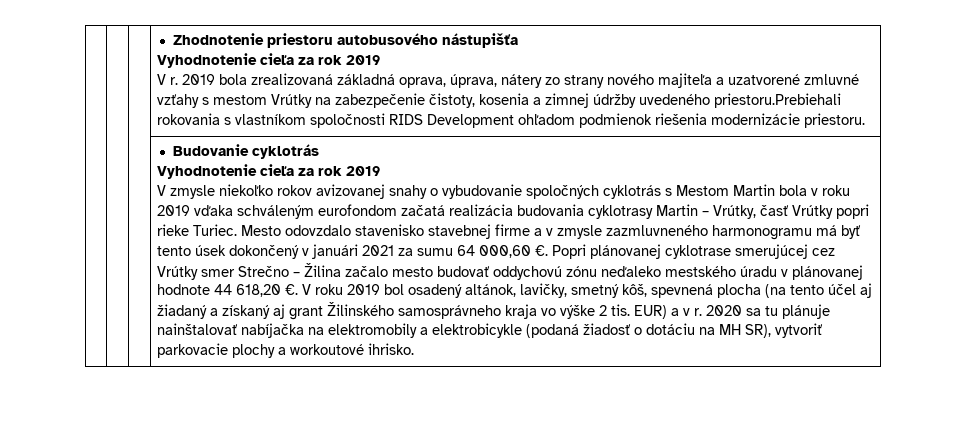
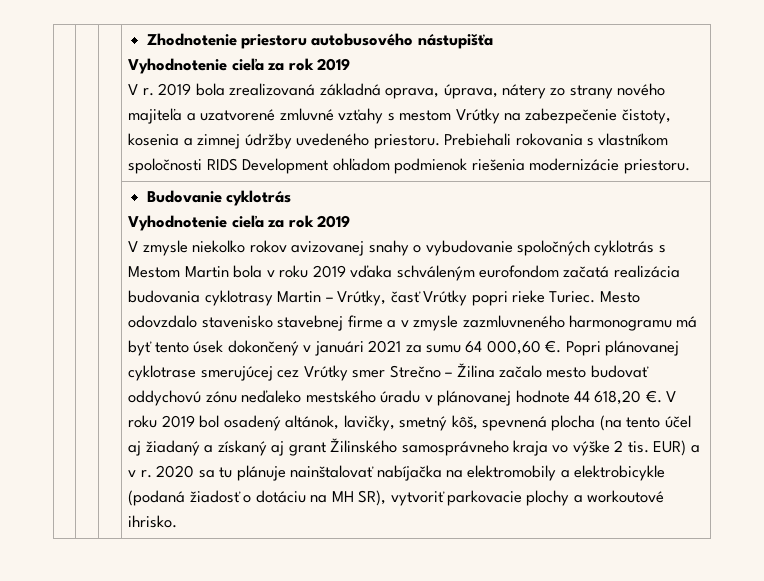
- 2019 bola zrealizovaná základná oprava, úprava, nátery zo strany nového majiteľa a uzatvorené zmluvné vzťahy s mestom Vrútky na zabezpečenie čistoty, kosenia a zimnej údržby uvedeného priestoru.Prebiehali rokovania s vlastníkom spoločnosti RIDS Development ohľadom podmienok riešenia modernizácie priestoru.
+ 2019 bola zrealizovaná základná oprava, úprava, nátery zo strany nového majiteľa a uzatvorené zmluvné vzťahy s mestom Vrútky na zabezpečenie čistoty, kosenia a zimnej údržby uvedeného priestoru. Prebiehali rokovania s vlastníkom spoločnosti RIDS Development ohľadom podmienok riešenia modernizácie priestoru.

